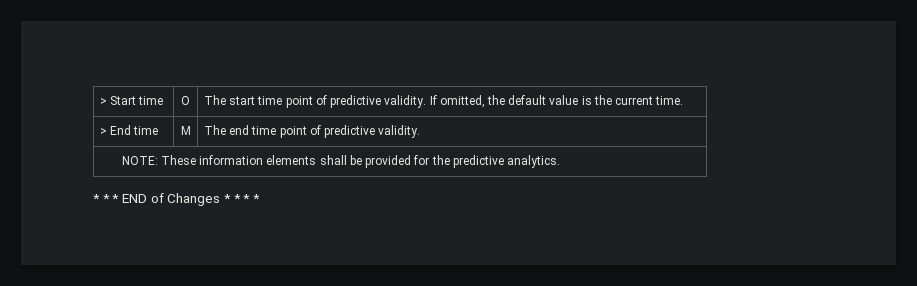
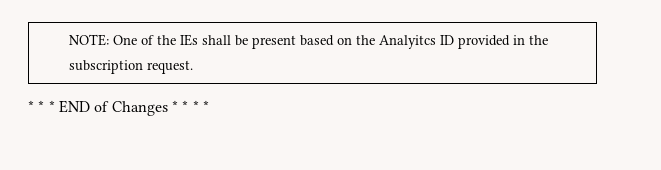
- > Start time | O | The start time point of predictive validity. If omitted, the default value is the current time.
- > End time | M | The end time point of predictive validity.
- NOTE: These information elements shall be provided for the predictive analytics.
+ NOTE: One of the IEs shall be present based on the Analyitcs ID provided in the subscription request.

